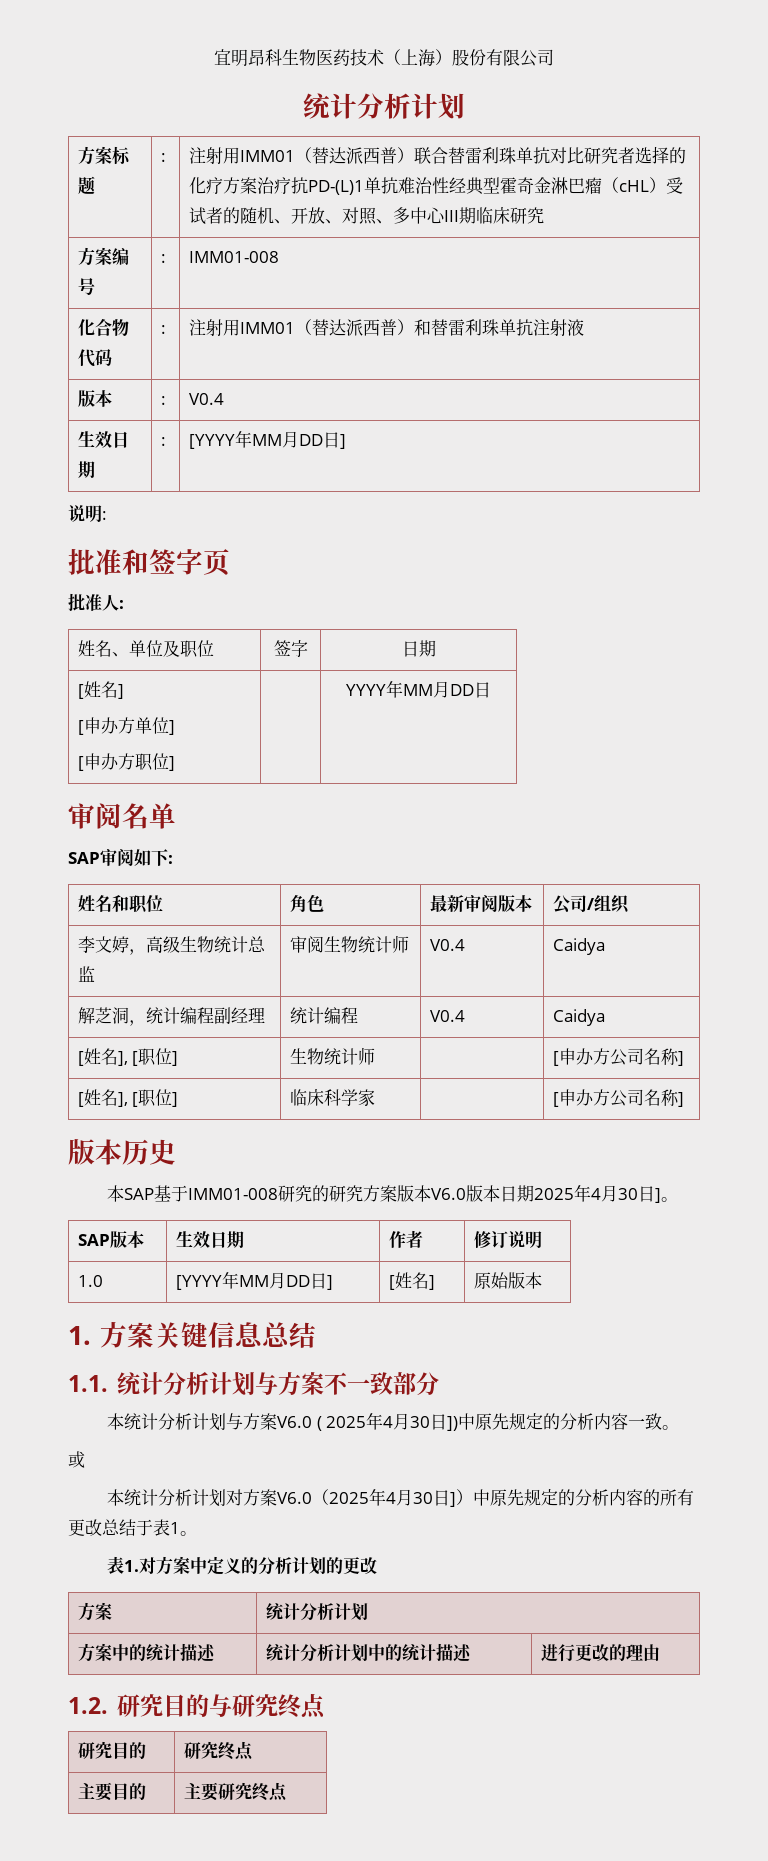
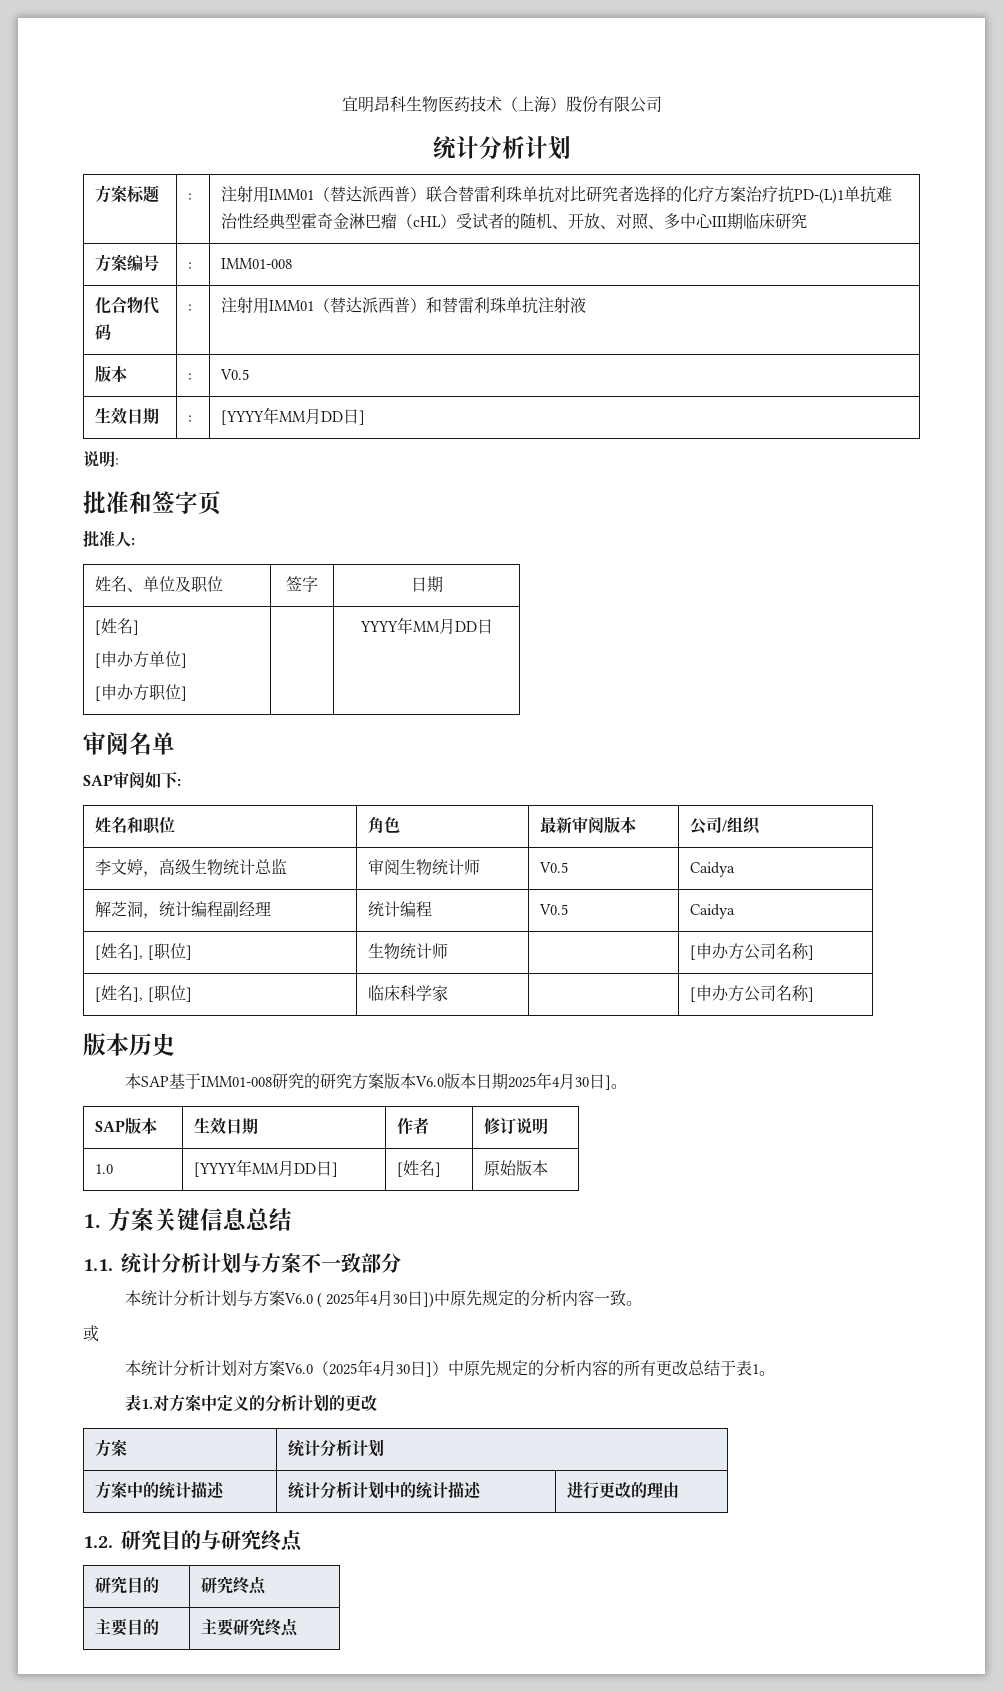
- 版本 | : | V0.4
+ 版本 | : | V0.5
- 李文婷，高级生物统计总监 | 审阅生物统计师 | V0.4 | Caidya
+ 李文婷，高级生物统计总监 | 审阅生物统计师 | V0.5 | Caidya
- 解芝洞，统计编程副经理 | 统计编程 | V0.4 | Caidya
+ 解芝洞，统计编程副经理 | 统计编程 | V0.5 | Caidya

